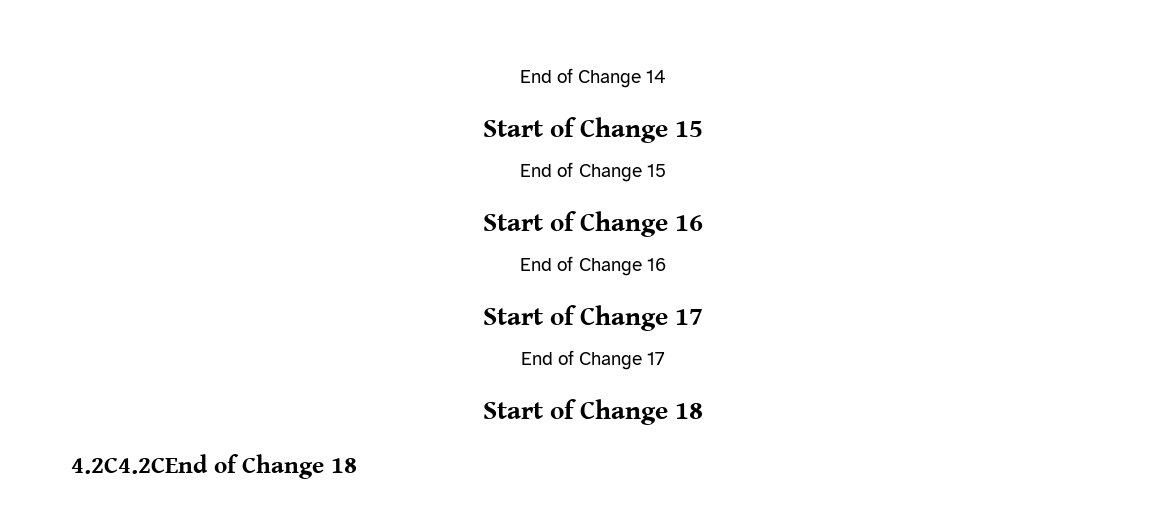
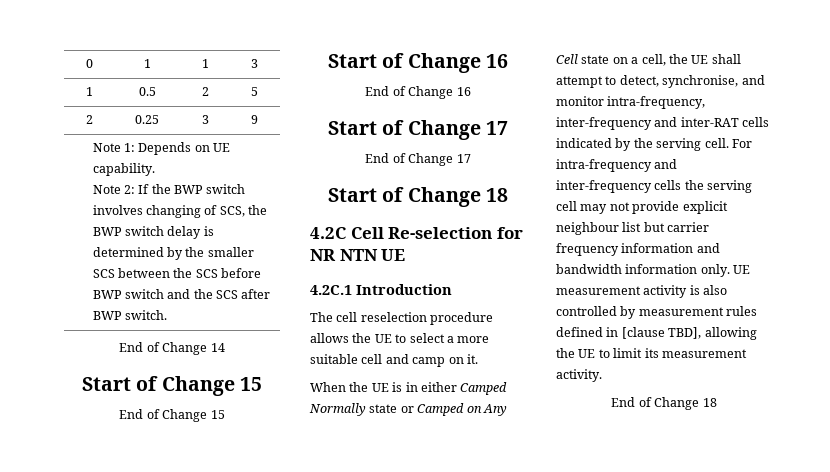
+ 0 | 1 | 1 | 3
+ 1 | 0.5 | 2 | 5
+ 2 | 0.25 | 3 | 9
+ Note 1: Depends on UE capability.
+ Note 2: If the BWP switch involves changing of SCS, the BWP switch delay is determined by the smaller SCS between the SCS before BWP switch and the SCS after BWP switch.
- 4.2C4.2CEnd of Change 18
+ 4.2C Cell Re-selection for NR NTN UE
+ 4.2C.1 Introduction
+ The cell reselection procedure allows the UE to select a more suitable cell and camp on it.
+ When the UE is in either Camped Normally state or Camped on Any Cell state on a cell, the UE shall attempt to detect, synchronise, and monitor intra-frequency, inter-frequency and inter-RAT cells indicated by the serving cell. For intra-frequency and inter-frequency cells the serving cell may not provide explicit neighbour list but carrier frequency information and bandwidth information only. UE measurement activity is also controlled by measurement rules defined in [clause TBD], allowing the UE to limit its measurement activity.
+ End of Change 18

